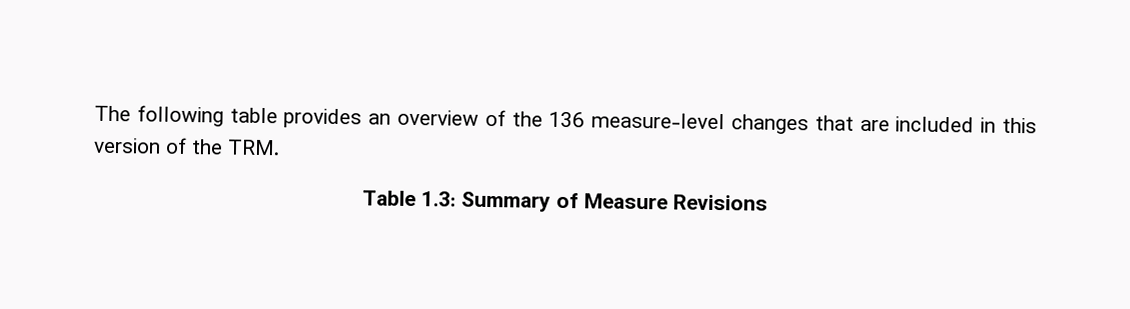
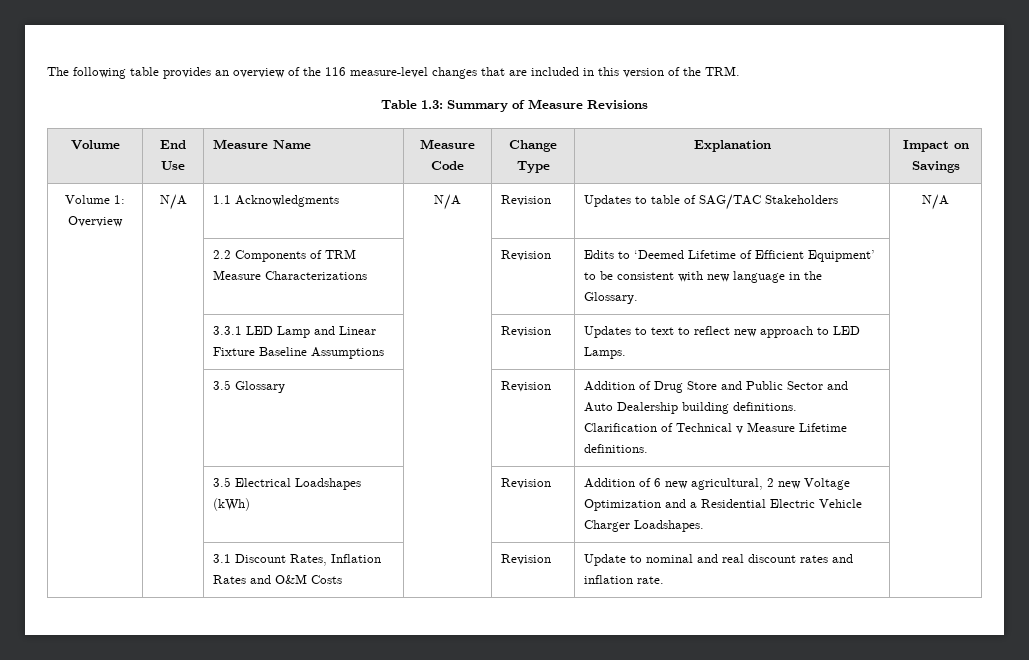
- The following table provides an overview of the 136 measure-level changes that are included in this version of the TRM.
+ The following table provides an overview of the 116 measure-level changes that are included in this version of the TRM.
+ Volume | End Use | Measure Name | Measure Code | Change Type | Explanation | Impact on Savings
+ Volume 1: Overview | N/A | 1.1 Acknowledgments | N/A | Revision | Updates to table of SAG/TAC Stakeholders | N/A
+ | | 2.2 Components of TRM Measure Characterizations | | Revision | Edits to ‘Deemed Lifetime of Efficient Equipment’ to be consistent with new language in the Glossary. |
+ | | 3.3.1 LED Lamp and Linear Fixture Baseline Assumptions | | Revision | Updates to text to reflect new approach to LED Lamps. |
+ | | 3.5 Glossary | | Revision | Addition of Drug Store and Public Sector and Auto Dealership building definitions.
+ Clarification of Technical v Measure Lifetime definitions. |
+ | | 3.5 Electrical Loadshapes (kWh) | | Revision | Addition of 6 new agricultural, 2 new Voltage Optimization and a Residential Electric Vehicle Charger Loadshapes. |
+ | | 3.1 Discount Rates, Inflation Rates and O&M Costs | | Revision | Update to nominal and real discount rates and inflation rate. |

